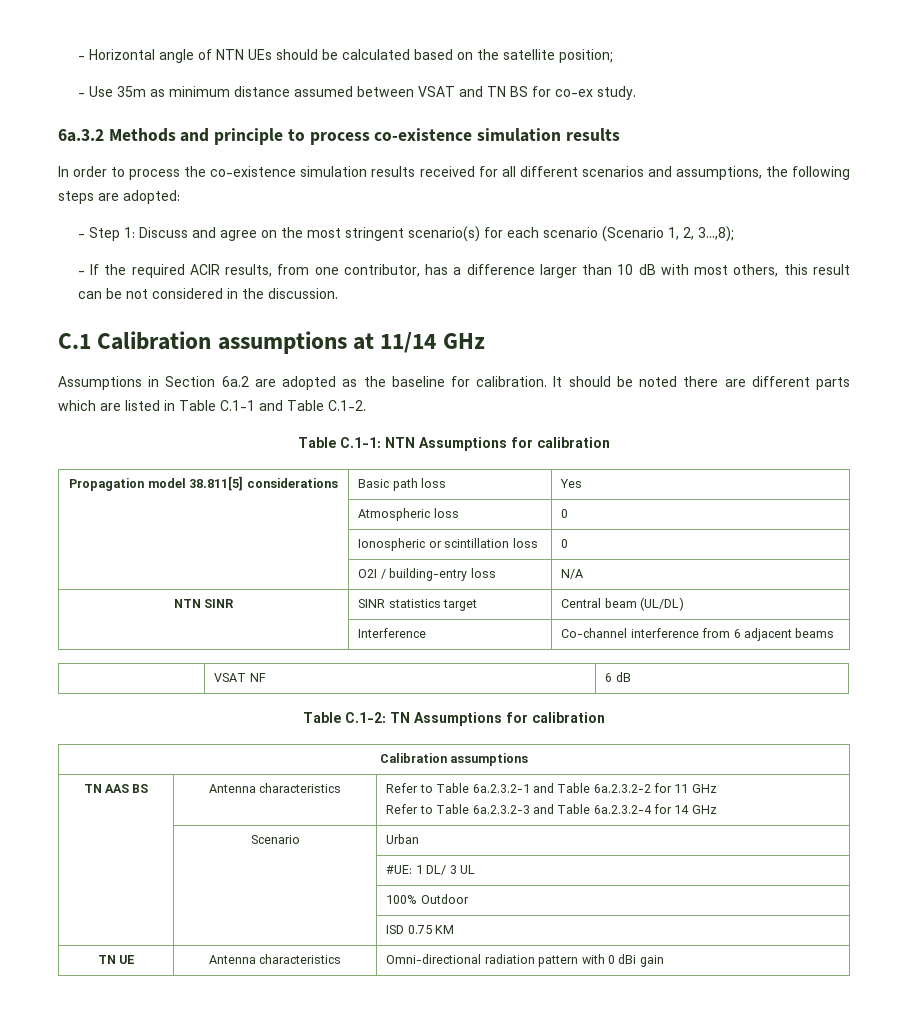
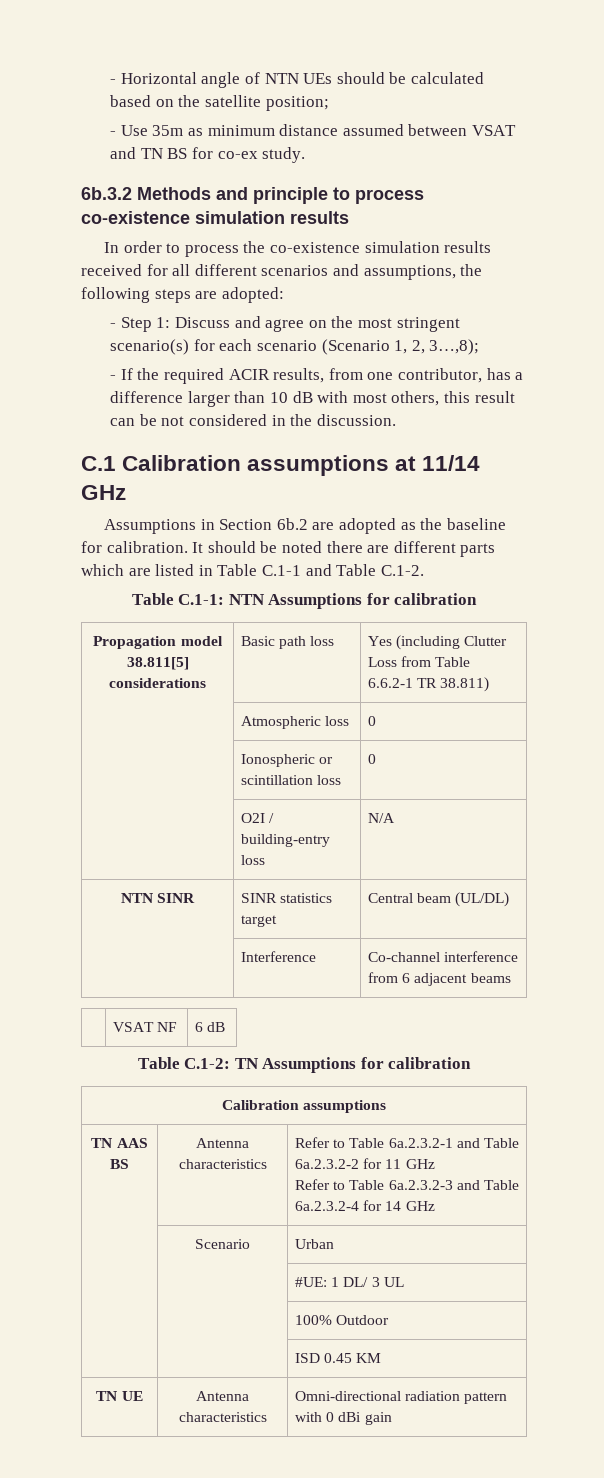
- 6a.3.2 Methods and principle to process co-existence simulation results
+ 6b.3.2 Methods and principle to process co-existence simulation results
- Assumptions in Section 6a.2 are adopted as the baseline for calibration.
+ Assumptions in Section 6b.2 are adopted as the baseline for calibration.
- Propagation model 38.811[5] considerations | Basic path loss | Yes
+ Propagation model 38.811[5] considerations | Basic path loss | Yes (including Clutter Loss from Table 6.6.2-1 TR 38.811)
- | | ISD 0.75 KM
+ | | ISD 0.45 KM

